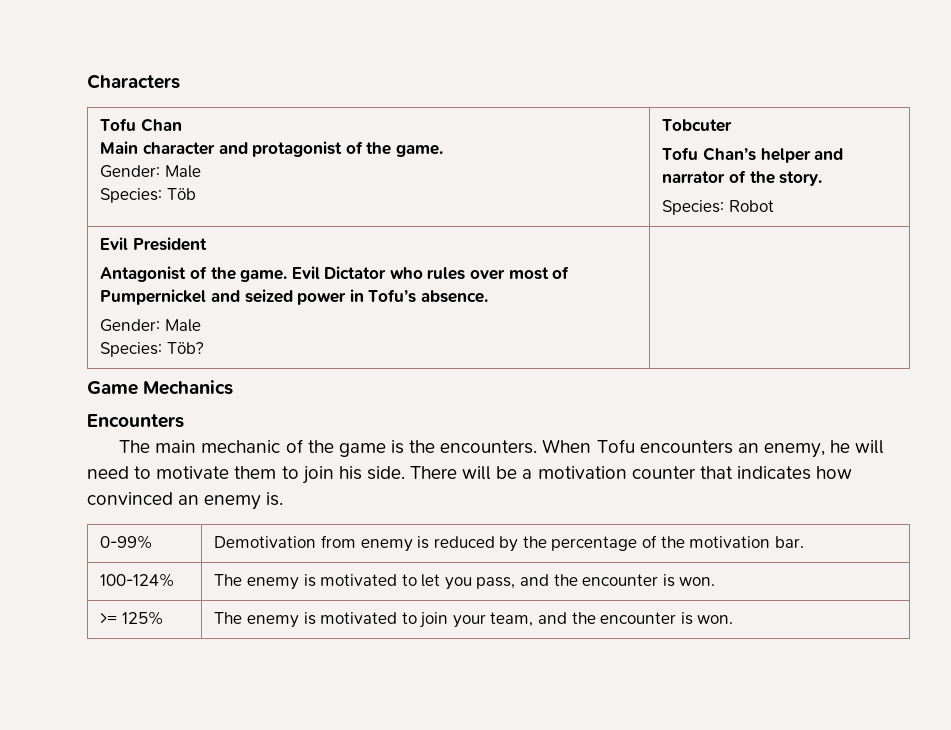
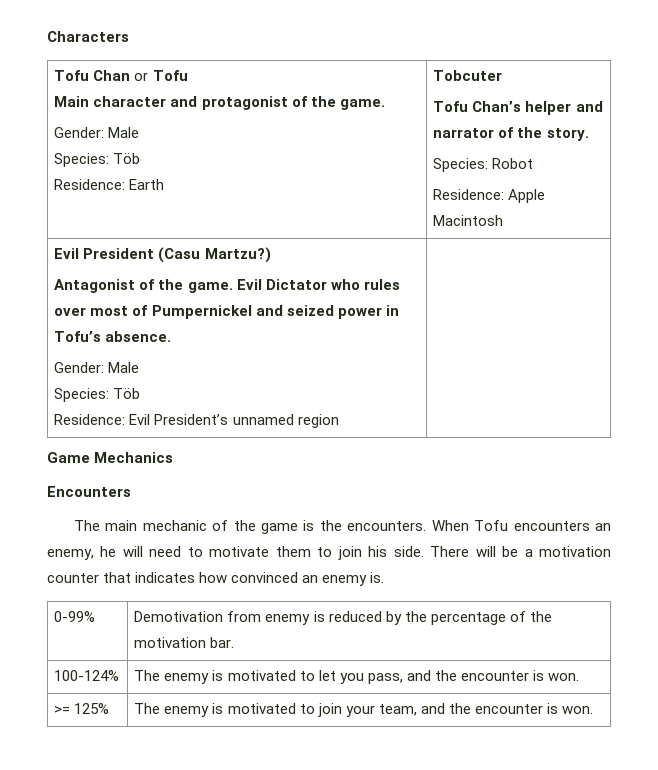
- Tofu Chan
+ Tofu Chan or Tofu
  Main character and protagonist of the game.
  Gender: Male
- Species: Töb | Tobcuter
+ Species: Töb
+ Residence: Earth | Tobcuter
  Tofu Chan’s helper and narrator of the story.
  Species: Robot
+ Residence: Apple Macintosh
- Evil President
+ Evil President (Casu Martzu?)
  Antagonist of the game. Evil Dictator who rules over most of Pumpernickel and seized power in Tofu’s absence.
  Gender: Male
- Species: Töb? |
+ Species: Töb
+ Residence: Evil President’s unnamed region |

